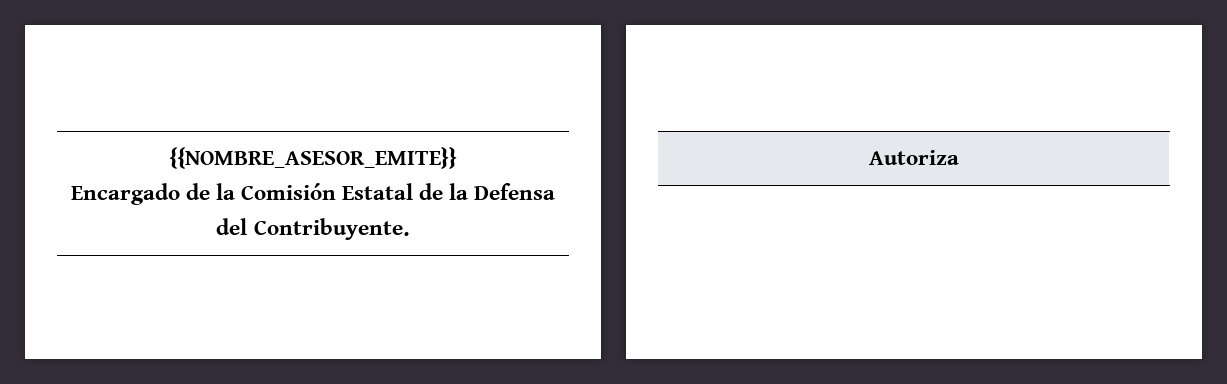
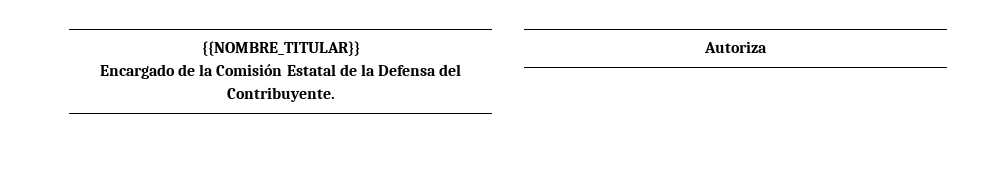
- {{NOMBRE_ASESOR_EMITE}}
+ {{NOMBRE_TITULAR}}

